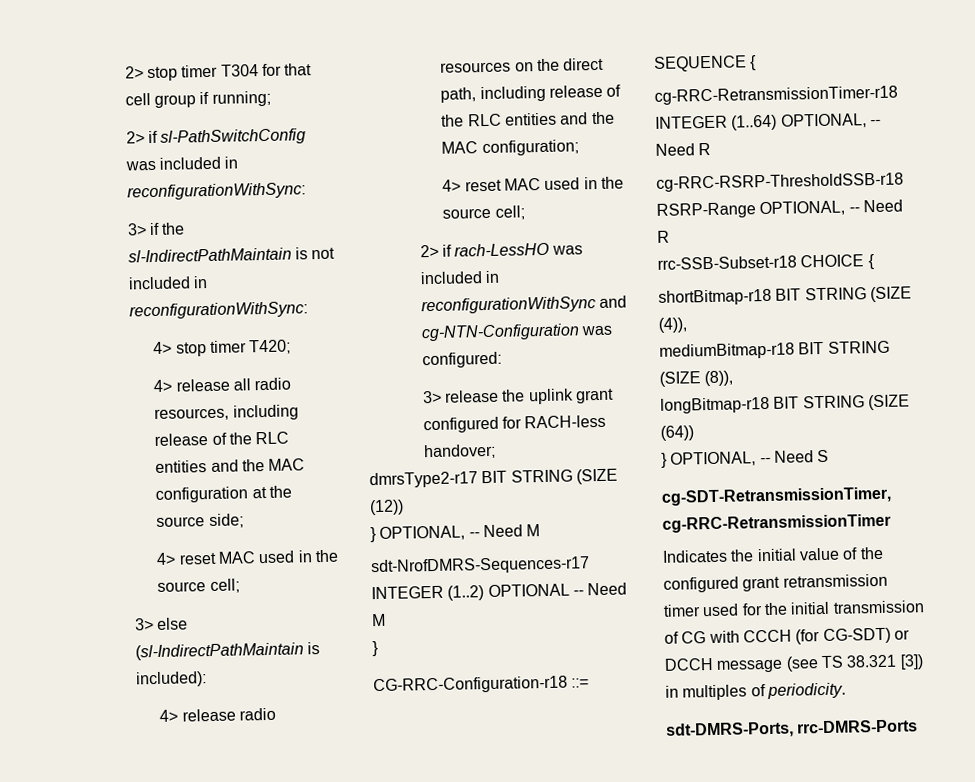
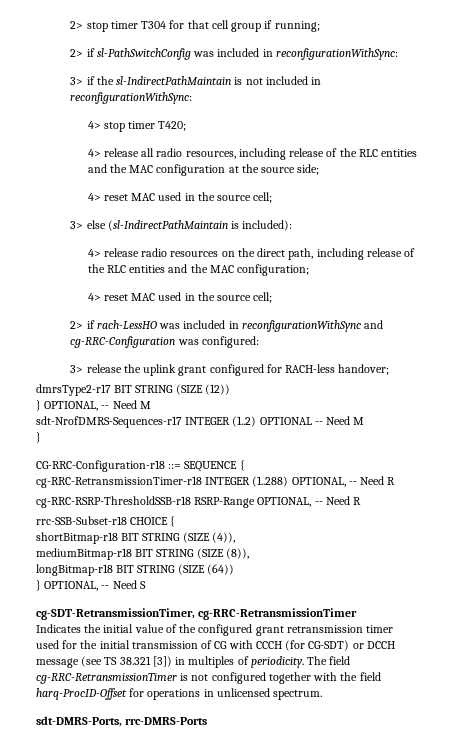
- 2> if rach-LessHO was included in reconfigurationWithSync and cg-NTN-Configuration was configured:
+ 2> if rach-LessHO was included in reconfigurationWithSync and cg-RRC-Configuration was configured:
- cg-RRC-RetransmissionTimer-r18 INTEGER (1..64) OPTIONAL, -- Need R
+ cg-RRC-RetransmissionTimer-r18 INTEGER (1..288) OPTIONAL, -- Need R
+ The field cg-RRC-RetransmissionTimer is not configured together with the field harq-ProcID-Offset for operations in unlicensed spectrum.

